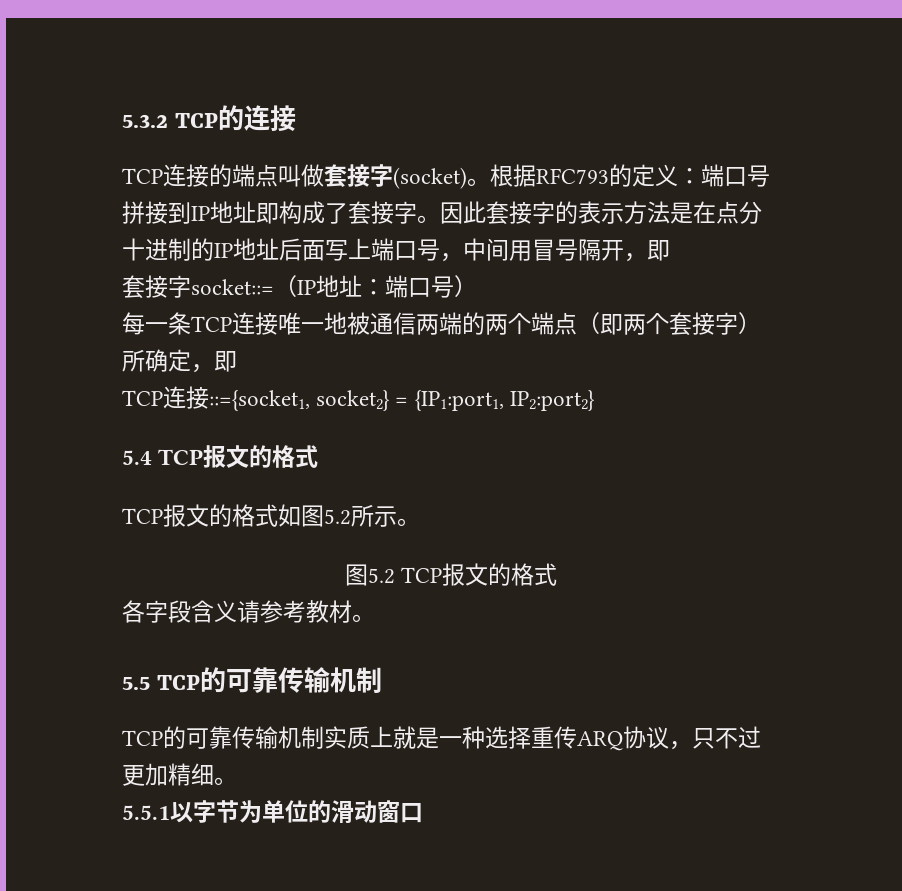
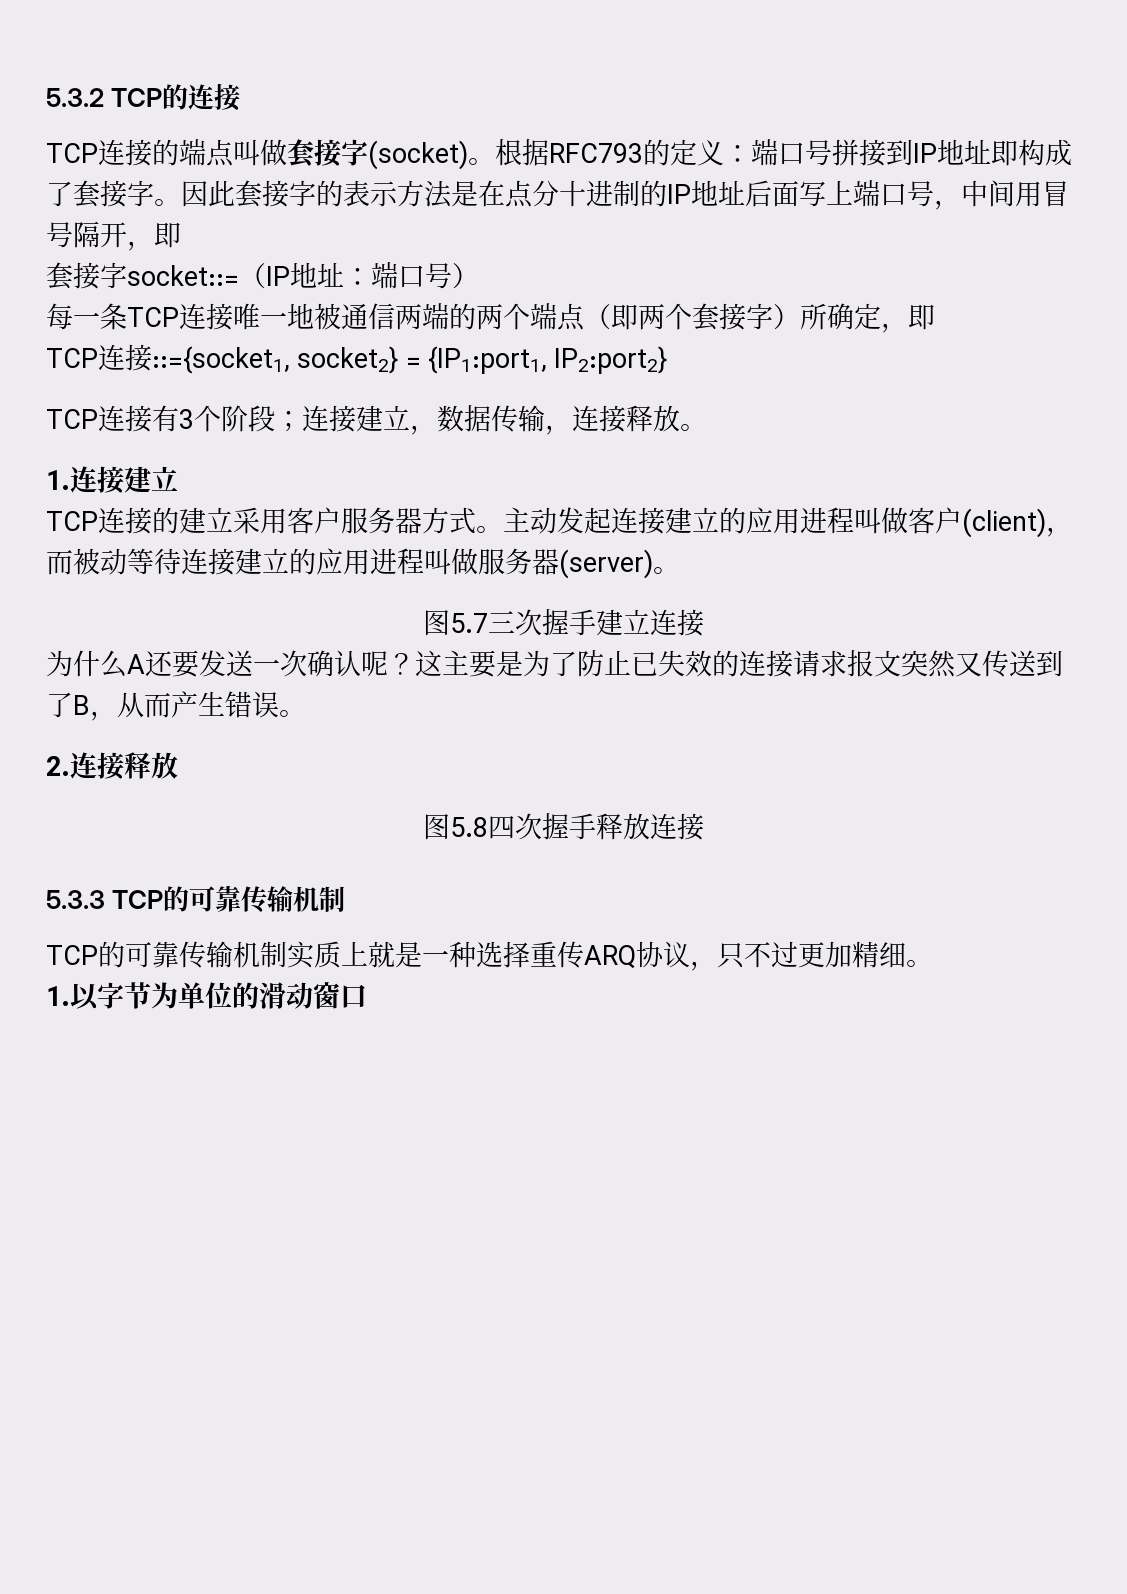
- 5.4 TCP报文的格式
- TCP报文的格式如图5.2所示。
- 图5.2 TCP报文的格式
- 各字段含义请参考教材。
- 5.5 TCP的可靠传输机制
+ TCP连接有3个阶段；连接建立，数据传输，连接释放。
+ 1.连接建立
+ TCP连接的建立采用客户服务器方式。主动发起连接建立的应用进程叫做客户(client)，而被动等待连接建立的应用进程叫做服务器(server)。
+ 图5.7三次握手建立连接
+ 为什么A还要发送一次确认呢？这主要是为了防止已失效的连接请求报文突然又传送到了B，从而产生错误。
+ 2.连接释放
+ 图5.8四次握手释放连接
+ 5.3.3 TCP的可靠传输机制
- 5.5.1以字节为单位的滑动窗口
+ 1.以字节为单位的滑动窗口

